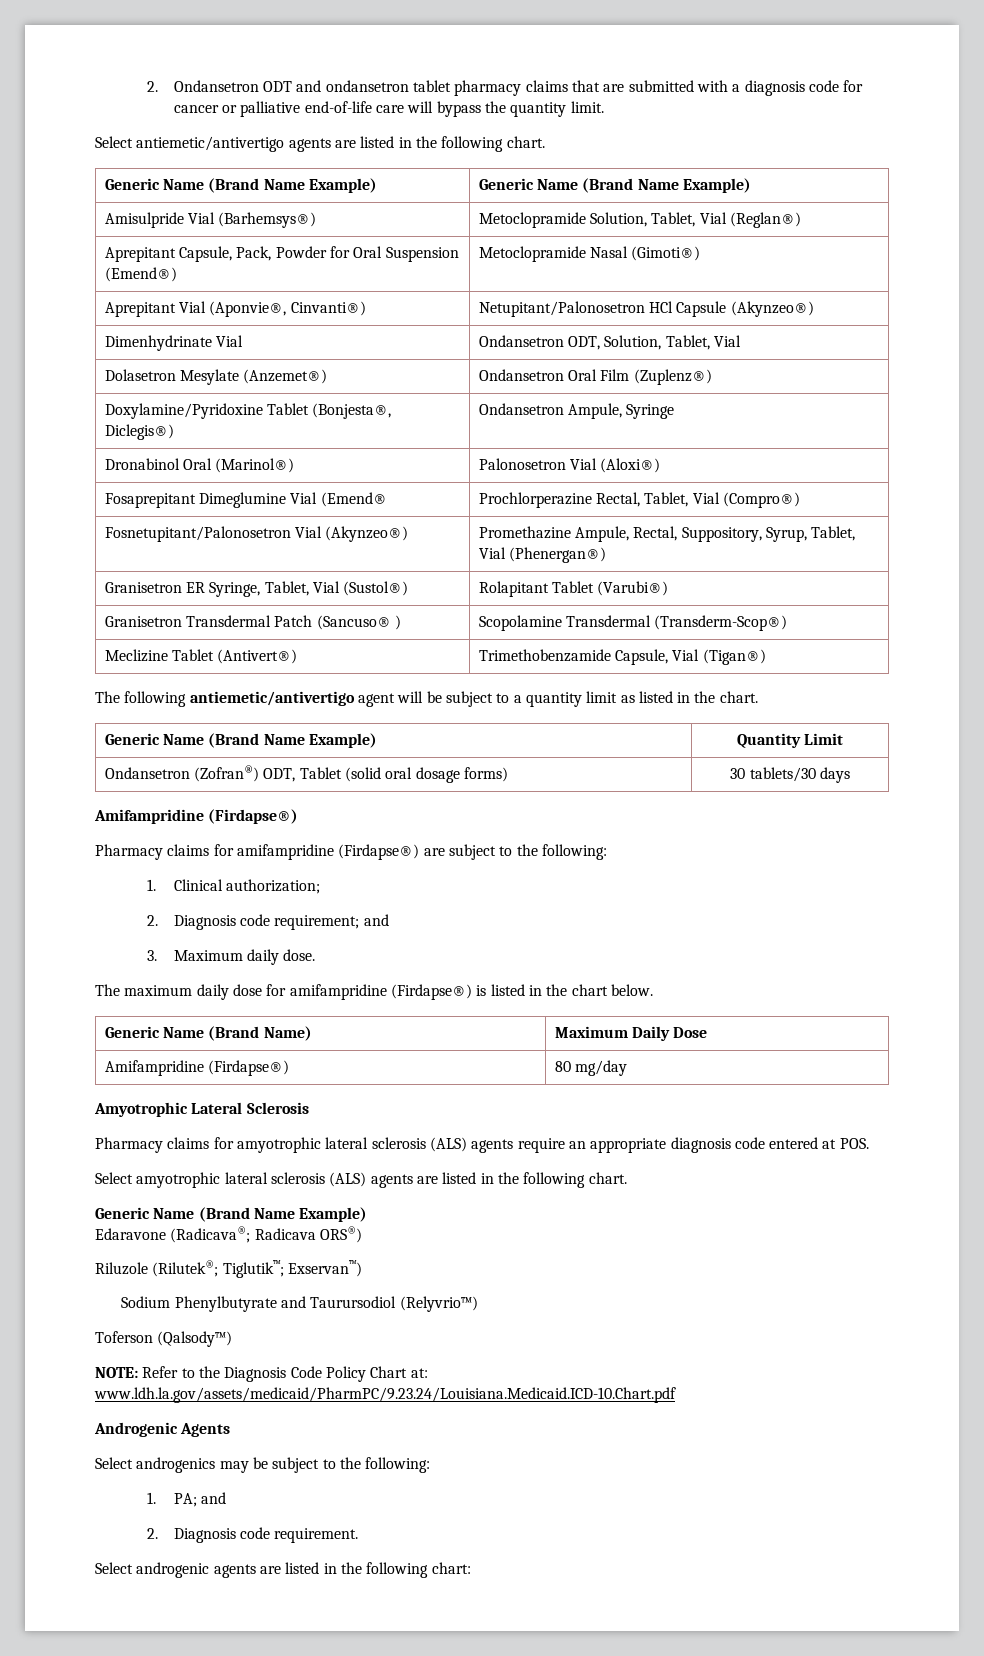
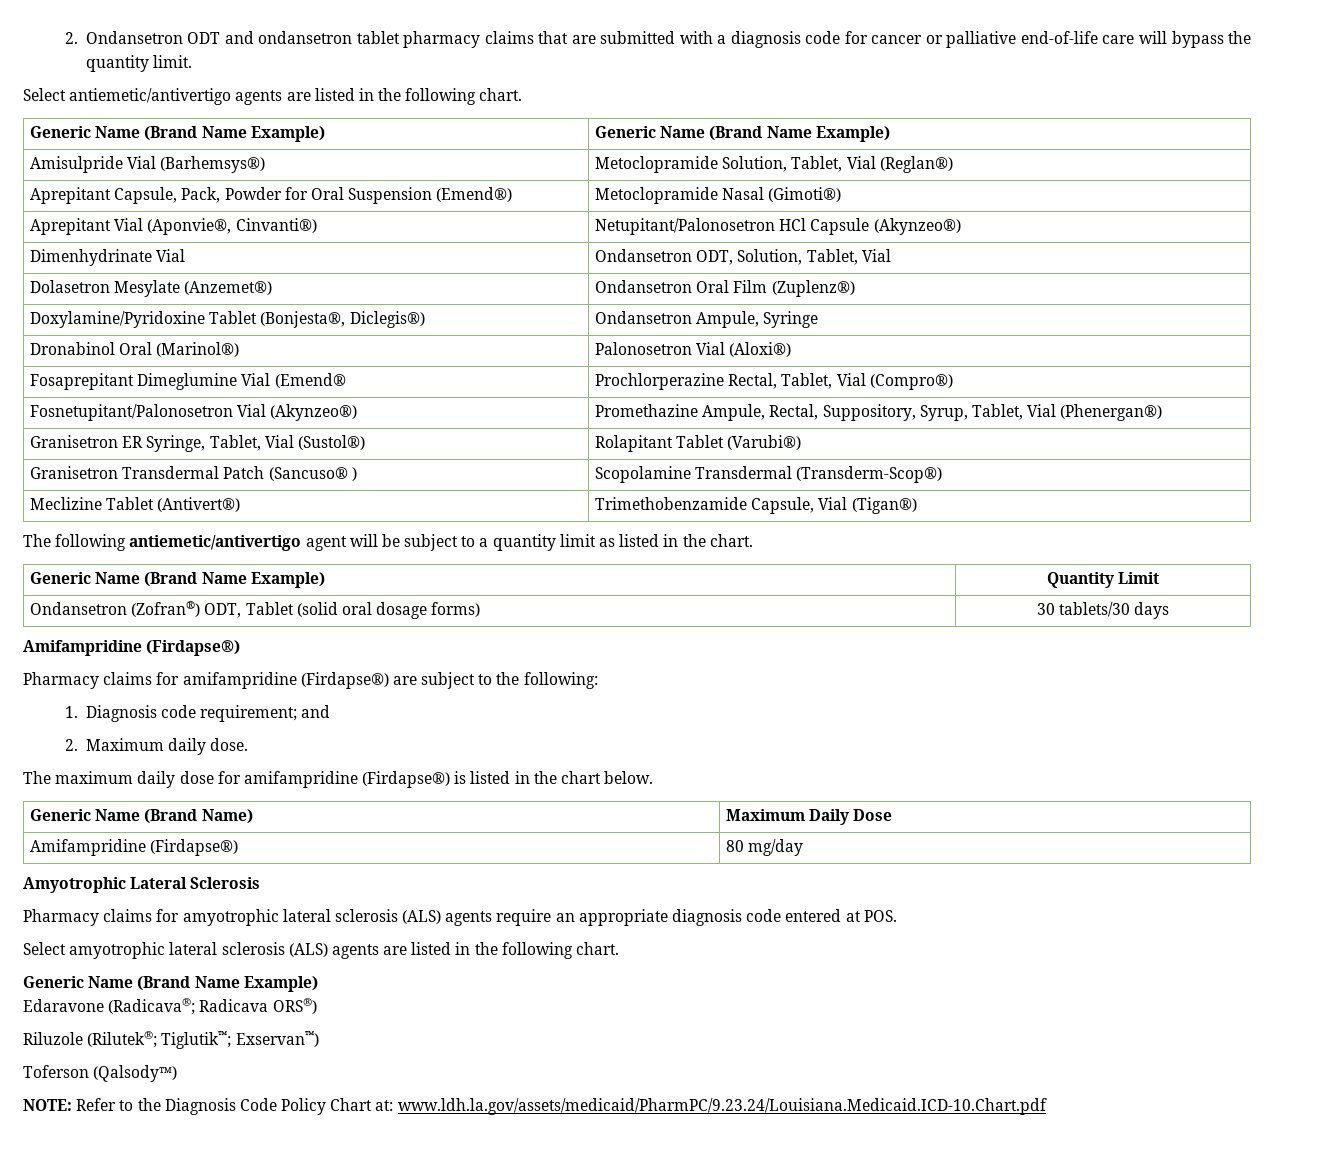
- 1. Clinical authorization;
- 2. Diagnosis code requirement; and
+ 1. Diagnosis code requirement; and
- 3. Maximum daily dose.
+ 2. Maximum daily dose.
- Sodium Phenylbutyrate and Taurursodiol (Relyvrio™)
- Androgenic Agents
- Select androgenics may be subject to the following:
- 1. PA; and
- 2. Diagnosis code requirement.
- Select androgenic agents are listed in the following chart:

